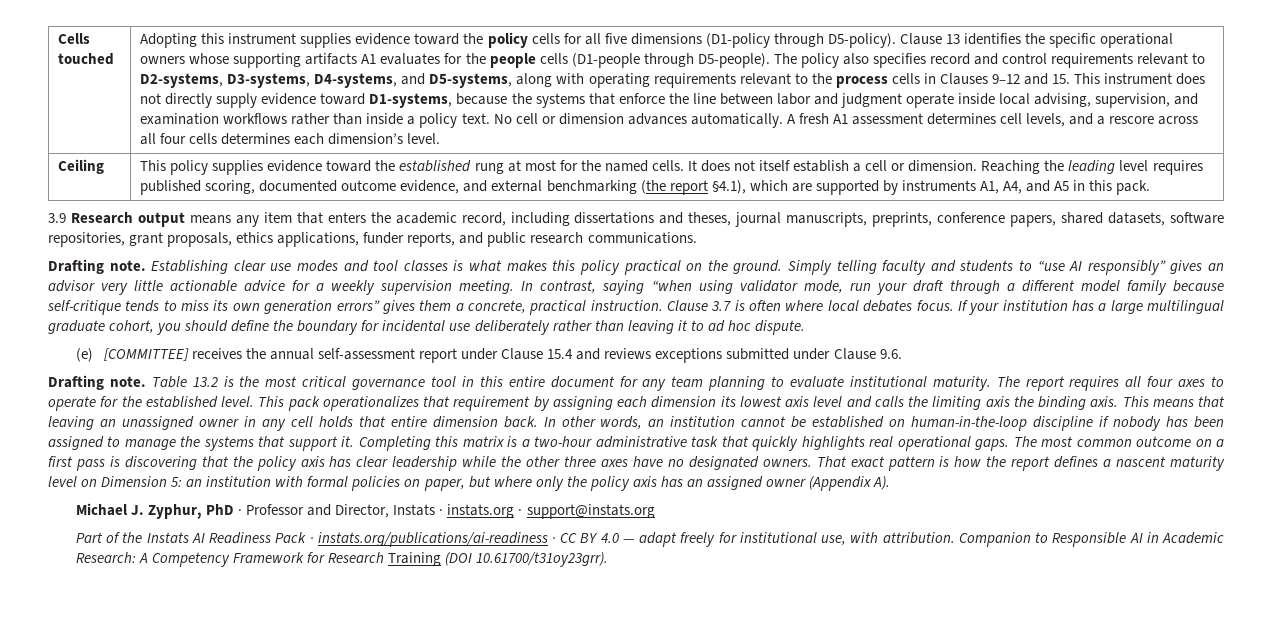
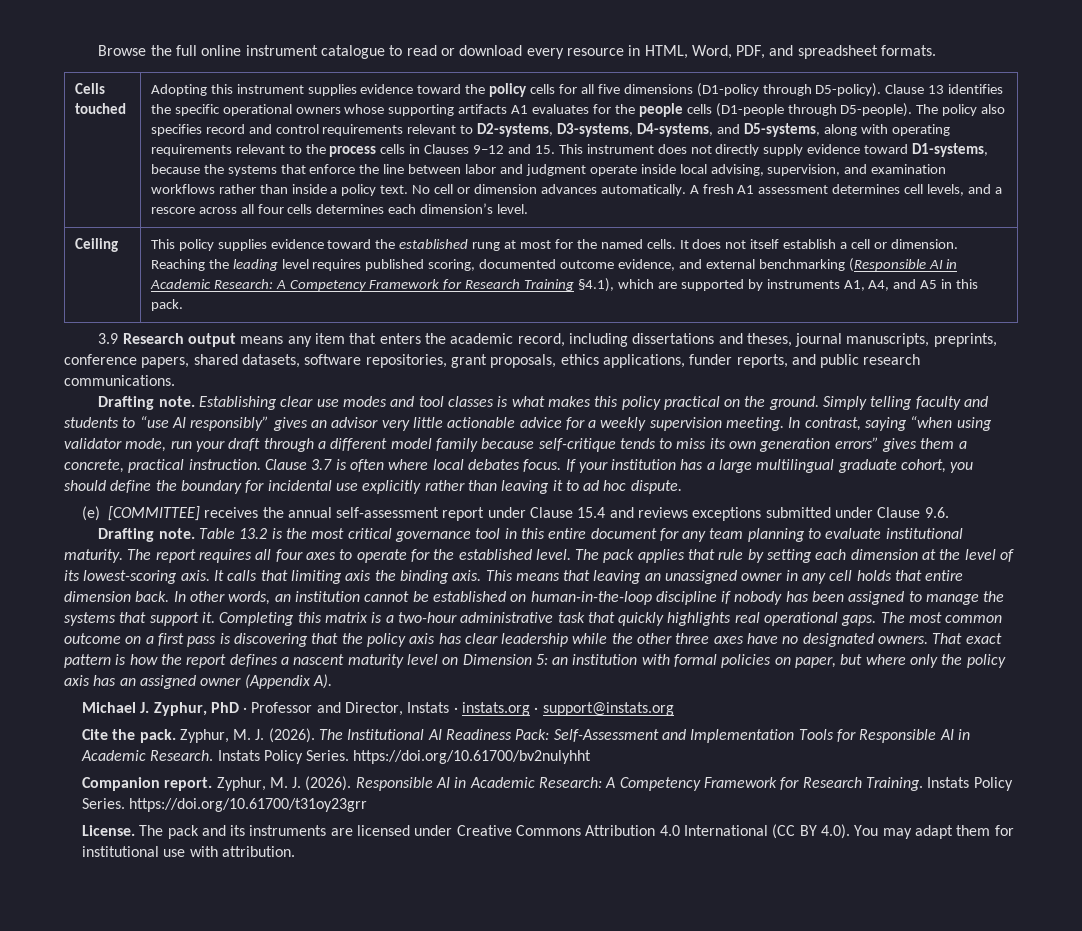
+ Browse the full online instrument catalogue to read or download every resource in HTML, Word, PDF, and spreadsheet formats.
- Reaching the leading level requires published scoring, documented outcome evidence, and external benchmarking (the report §4.1), which are supported by instruments A1, A4, and A5 in this pack.
+ Reaching the leading level requires published scoring, documented outcome evidence, and external benchmarking (Responsible AI in Academic Research: A Competency Framework for Research Training §4.1), which are supported by instruments A1, A4, and A5 in this pack.
- If your institution has a large multilingual graduate cohort, you should define the boundary for incidental use deliberately rather than leaving it to ad hoc dispute.
+ If your institution has a large multilingual graduate cohort, you should define the boundary for incidental use explicitly rather than leaving it to ad hoc dispute.
- This pack operationalizes that requirement by assigning each dimension its lowest axis level and calls the limiting axis the binding axis.
+ The pack applies that rule by setting each dimension at the level of its lowest-scoring axis. It calls that limiting axis the binding axis.
- Part of the Instats AI Readiness Pack · instats.org/publications/ai-readiness · CC BY 4.0 — adapt freely for institutional use, with attribution. Companion to Responsible AI in Academic Research: A Competency Framework for Research Training (DOI 10.61700/t31oy23grr).
+ Cite the pack. Zyphur, M. J. (2026). The Institutional AI Readiness Pack: Self-Assessment and Implementation Tools for Responsible AI in Academic Research. Instats Policy Series. https://doi.org/10.61700/bv2nulyhht
+ Companion report. Zyphur, M. J. (2026). Responsible AI in Academic Research: A Competency Framework for Research Training. Instats Policy Series. https://doi.org/10.61700/t31oy23grr
+ License. The pack and its instruments are licensed under Creative Commons Attribution 4.0 International (CC BY 4.0). You may adapt them for institutional use with attribution.

